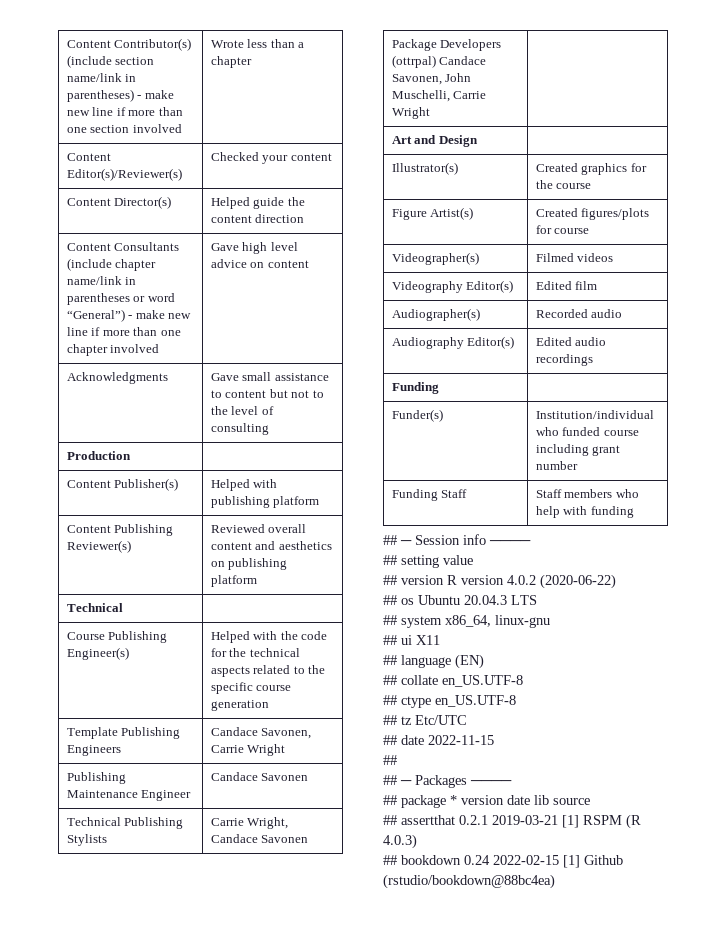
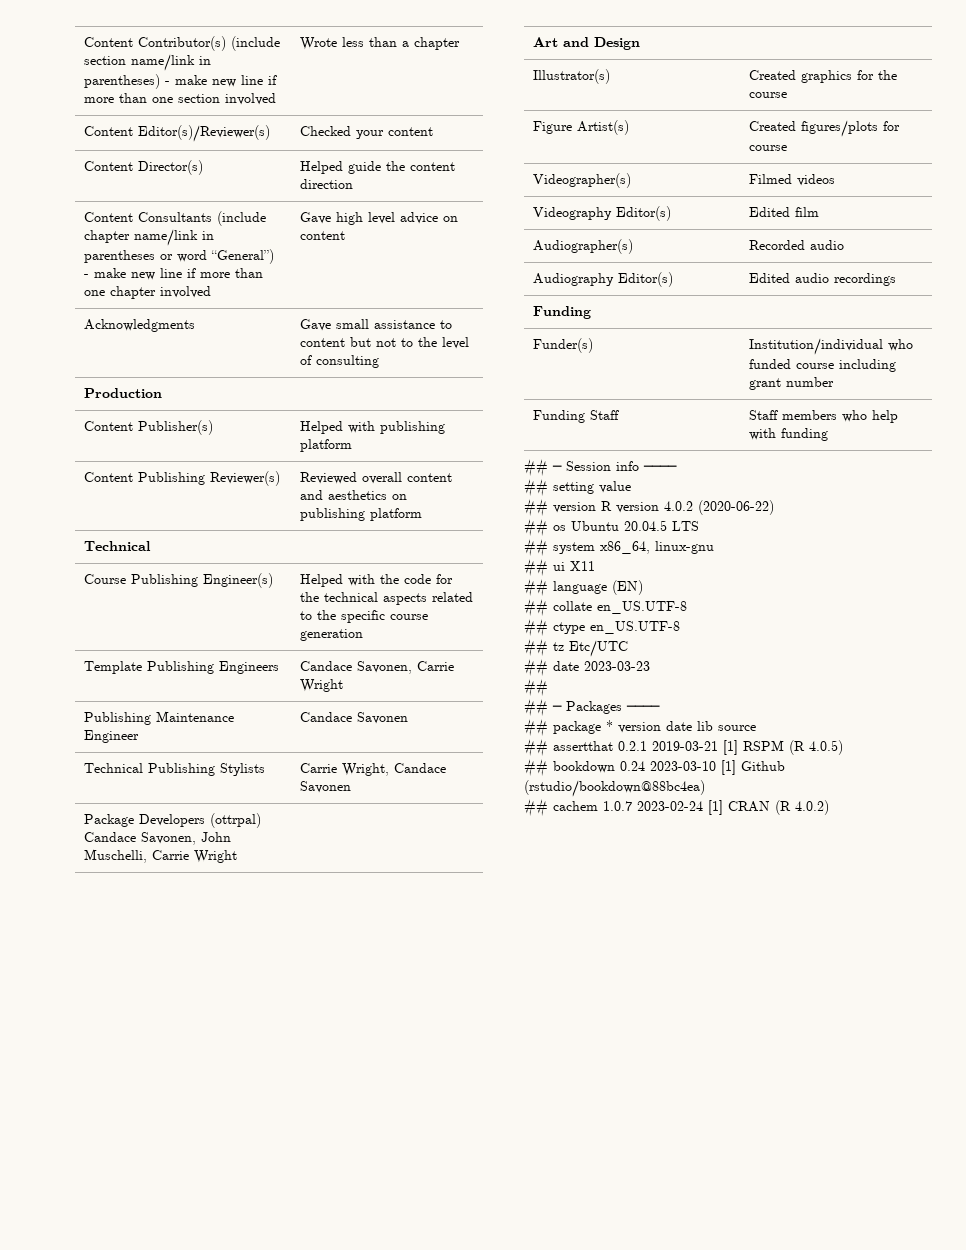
- ## os Ubuntu 20.04.3 LTS
+ ## os Ubuntu 20.04.5 LTS
- ## date 2022-11-15
+ ## date 2023-03-23
- ## assertthat 0.2.1 2019-03-21 [1] RSPM (R 4.0.3)
+ ## assertthat 0.2.1 2019-03-21 [1] RSPM (R 4.0.5)
- ## bookdown 0.24 2022-02-15 [1] Github (rstudio/bookdown@88bc4ea)
+ ## bookdown 0.24 2023-03-10 [1] Github (rstudio/bookdown@88bc4ea)
+ ## cachem 1.0.7 2023-02-24 [1] CRAN (R 4.0.2)

